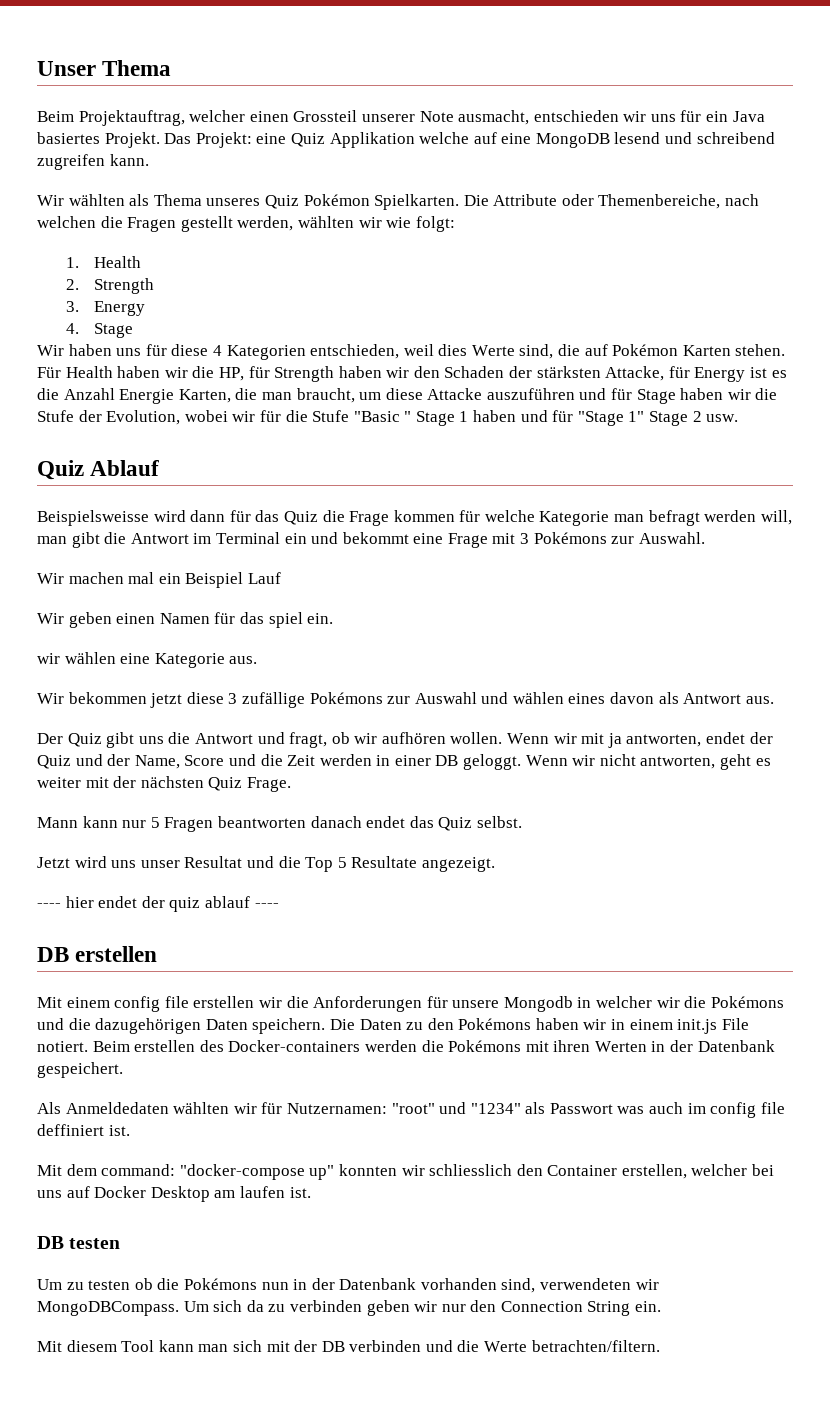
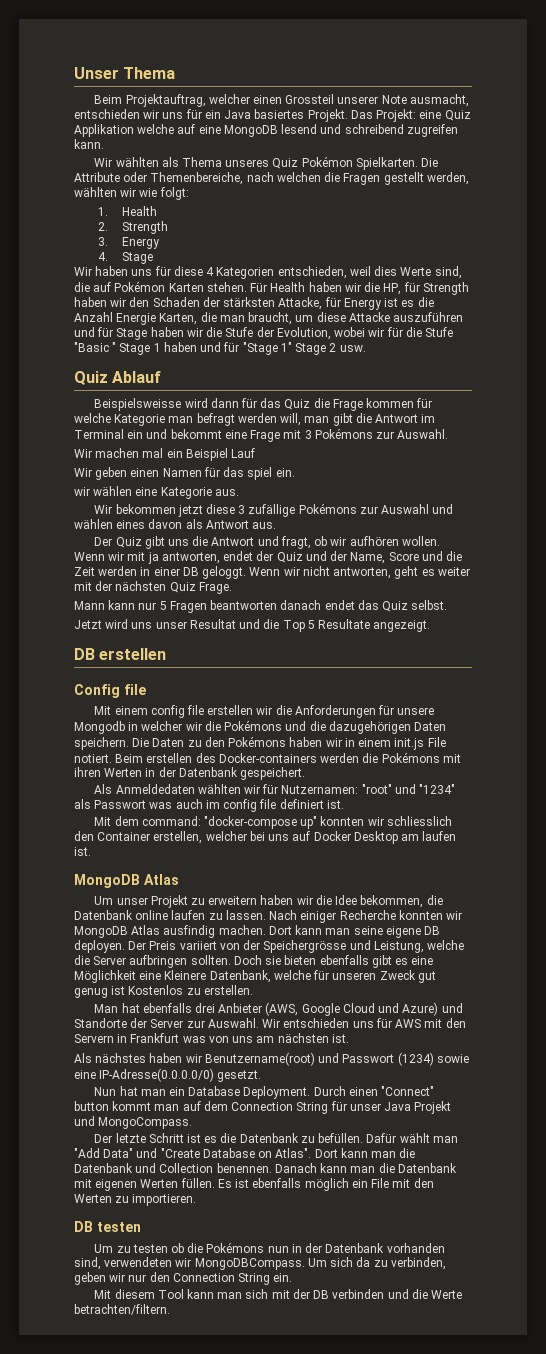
- ---- hier endet der quiz ablauf ----
+ Config file
- Als Anmeldedaten wählten wir für Nutzernamen: "root" und "1234" als Passwort was auch im config file deffiniert ist.
+ Als Anmeldedaten wählten wir für Nutzernamen: "root" und "1234" als Passwort was auch im config file definiert ist.
  Mit dem command: "docker-compose up" konnten wir schliesslich den Container erstellen, welcher bei uns auf Docker Desktop am laufen ist.
+ MongoDB Atlas
+ Um unser Projekt zu erweitern haben wir die Idee bekommen, die Datenbank online laufen zu lassen. Nach einiger Recherche konnten wir MongoDB Atlas ausfindig machen. Dort kann man seine eigene DB deployen. Der Preis variiert von der Speichergrösse und Leistung, welche die Server aufbringen sollten. Doch sie bieten ebenfalls gibt es eine Möglichkeit eine Kleinere Datenbank, welche für unseren Zweck gut genug ist Kostenlos zu erstellen.
+ Man hat ebenfalls drei Anbieter (AWS, Google Cloud und Azure) und Standorte der Server zur Auswahl. Wir entschieden uns für AWS mit den Servern in Frankfurt was von uns am nächsten ist.
+ Als nächstes haben wir Benutzername(root) und Passwort (1234) sowie eine IP-Adresse(0.0.0.0/0) gesetzt.
+ Nun hat man ein Database Deployment. Durch einen "Connect" button kommt man auf dem Connection String für unser Java Projekt und MongoCompass.
+ Der letzte Schritt ist es die Datenbank zu befüllen. Dafür wählt man "Add Data" und "Create Database on Atlas". Dort kann man die Datenbank und Collection benennen. Danach kann man die Datenbank mit eigenen Werten füllen. Es ist ebenfalls möglich ein File mit den Werten zu importieren.
- Um sich da zu verbinden geben wir nur den Connection String ein.
+ Um sich da zu verbinden, geben wir nur den Connection String ein.

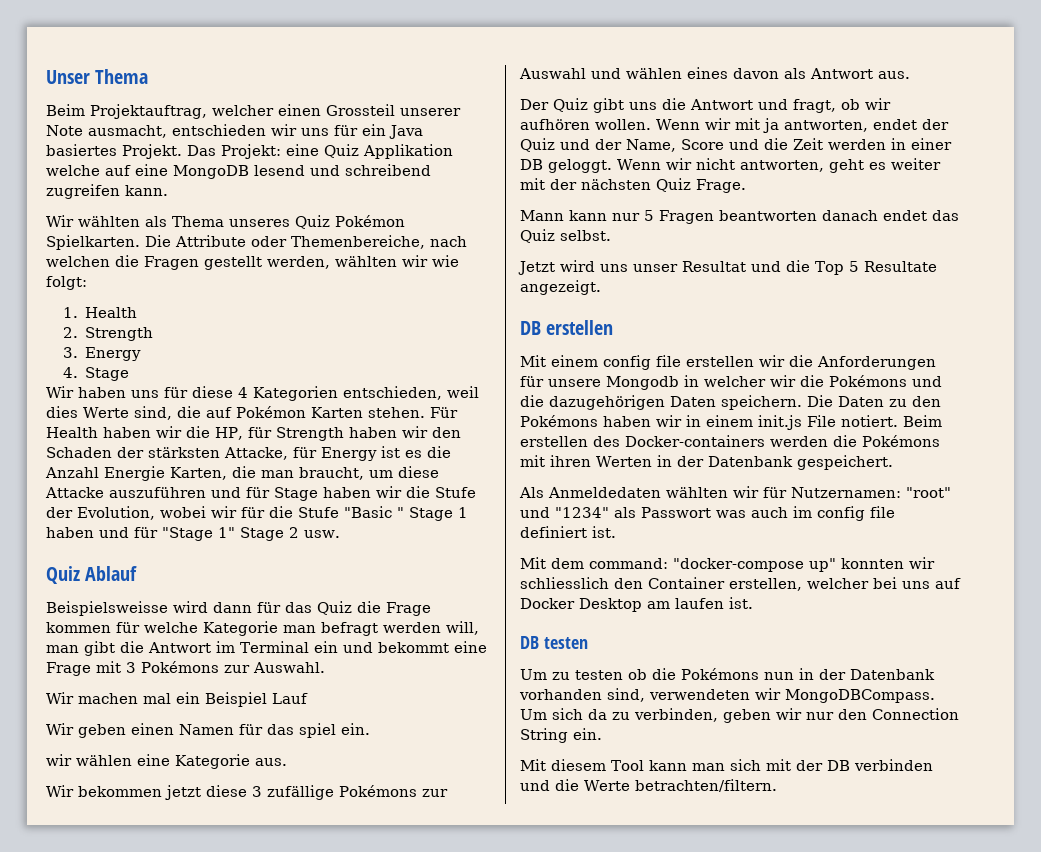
- Config file
  Mit dem command: "docker-compose up" konnten wir schliesslich den Container erstellen, welcher bei uns auf Docker Desktop am laufen ist.
- MongoDB Atlas
- Um unser Projekt zu erweitern haben wir die Idee bekommen, die Datenbank online laufen zu lassen. Nach einiger Recherche konnten wir MongoDB Atlas ausfindig machen. Dort kann man seine eigene DB deployen. Der Preis variiert von der Speichergrösse und Leistung, welche die Server aufbringen sollten. Doch sie bieten ebenfalls gibt es eine Möglichkeit eine Kleinere Datenbank, welche für unseren Zweck gut genug ist Kostenlos zu erstellen.
- Man hat ebenfalls drei Anbieter (AWS, Google Cloud und Azure) und Standorte der Server zur Auswahl. Wir entschieden uns für AWS mit den Servern in Frankfurt was von uns am nächsten ist.
- Als nächstes haben wir Benutzername(root) und Passwort (1234) sowie eine IP-Adresse(0.0.0.0/0) gesetzt.
- Nun hat man ein Database Deployment. Durch einen "Connect" button kommt man auf dem Connection String für unser Java Projekt und MongoCompass.
- Der letzte Schritt ist es die Datenbank zu befüllen. Dafür wählt man "Add Data" und "Create Database on Atlas". Dort kann man die Datenbank und Collection benennen. Danach kann man die Datenbank mit eigenen Werten füllen. Es ist ebenfalls möglich ein File mit den Werten zu importieren.

